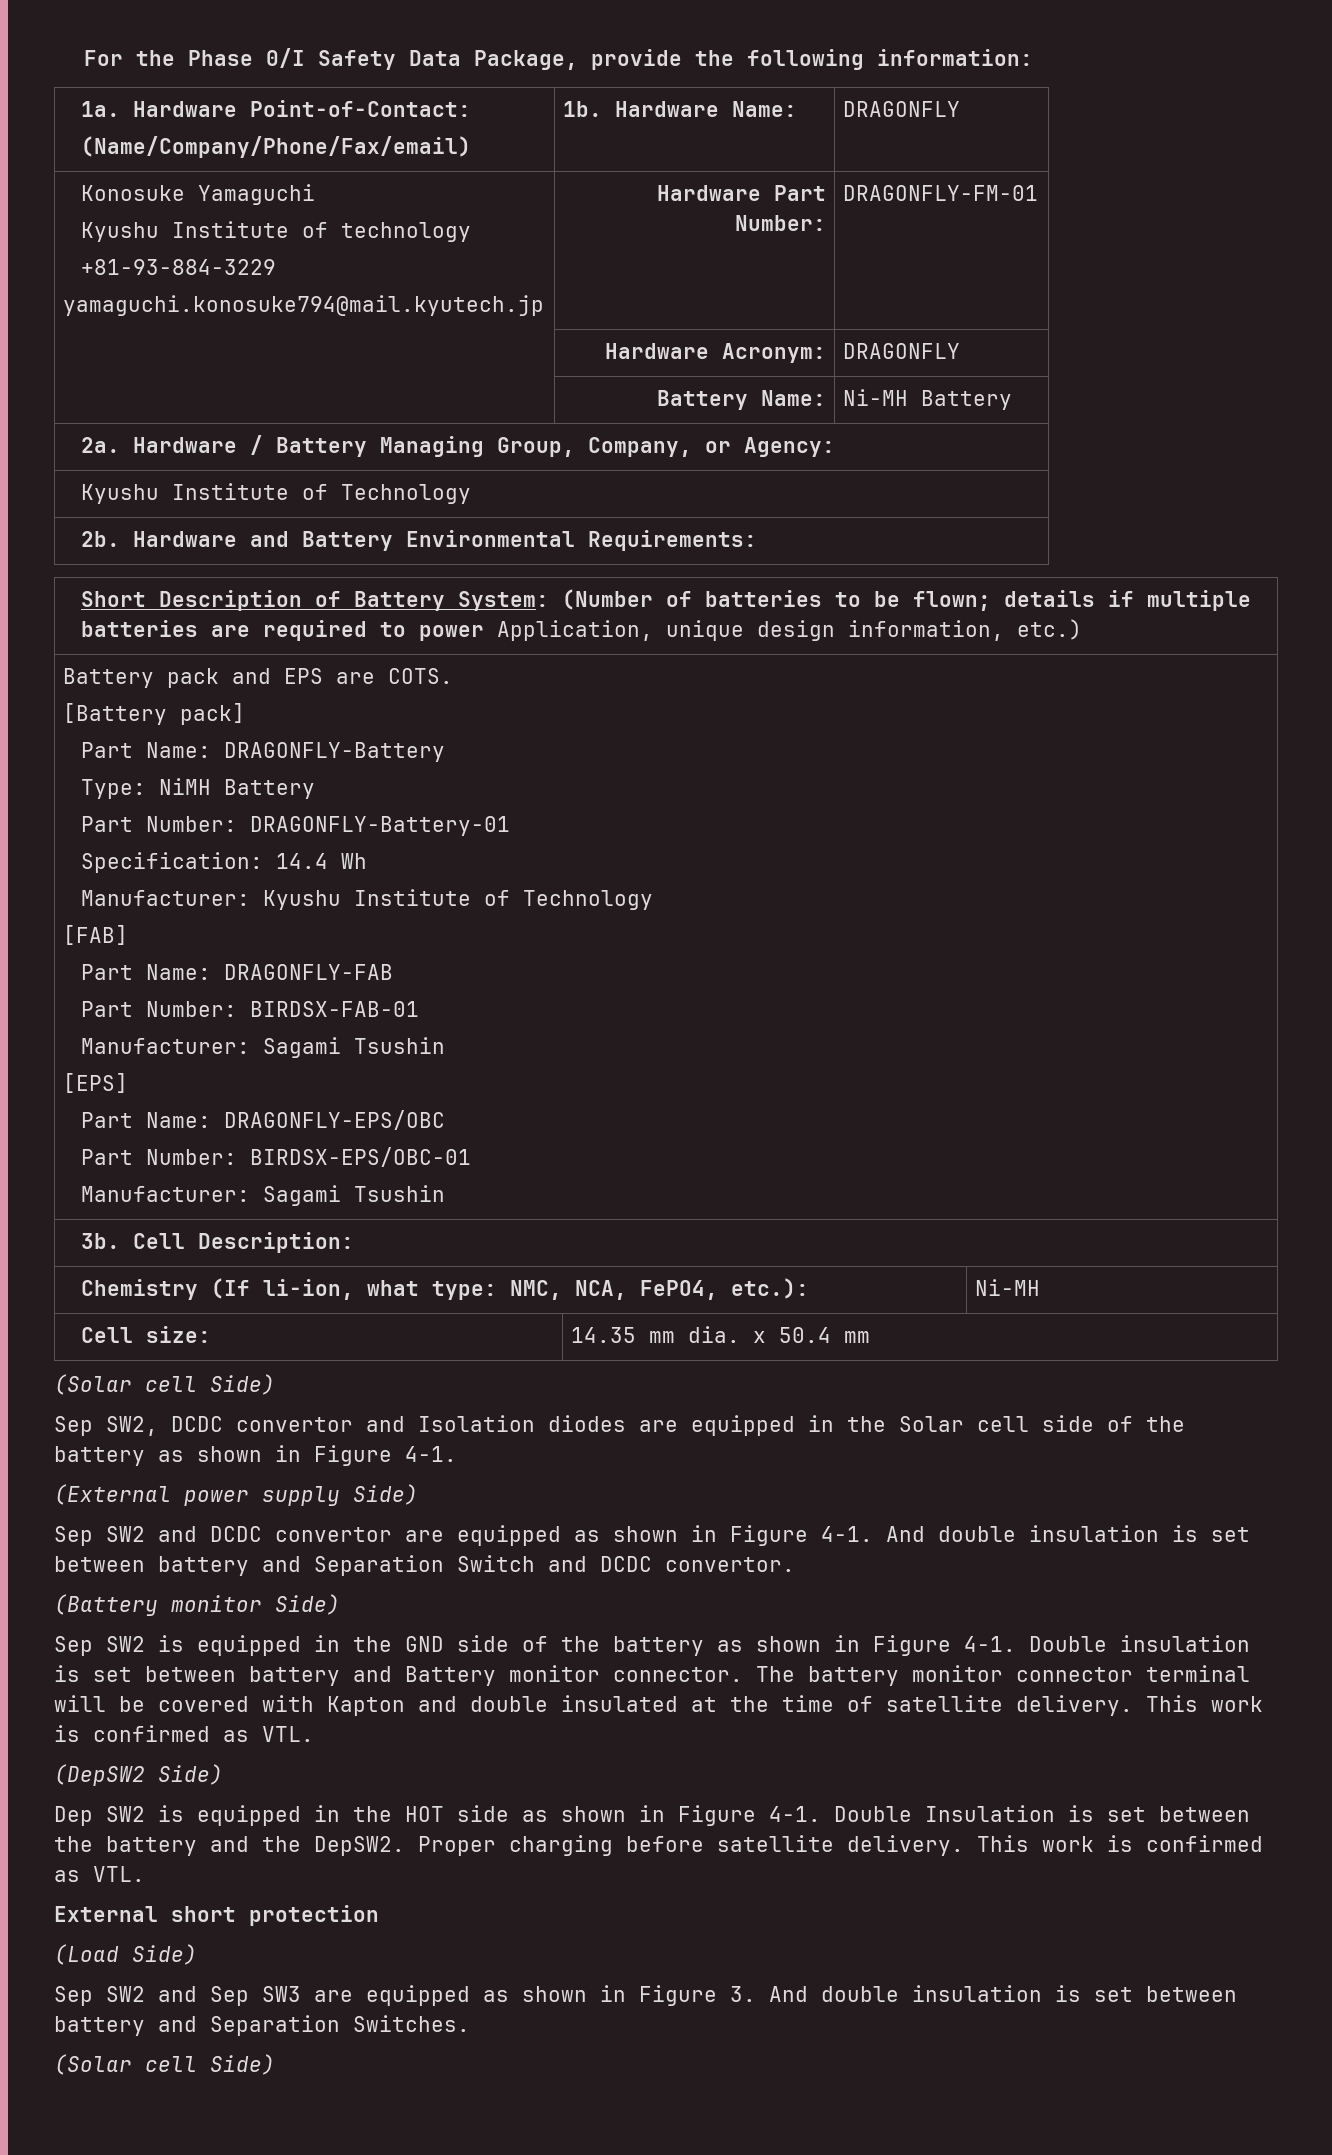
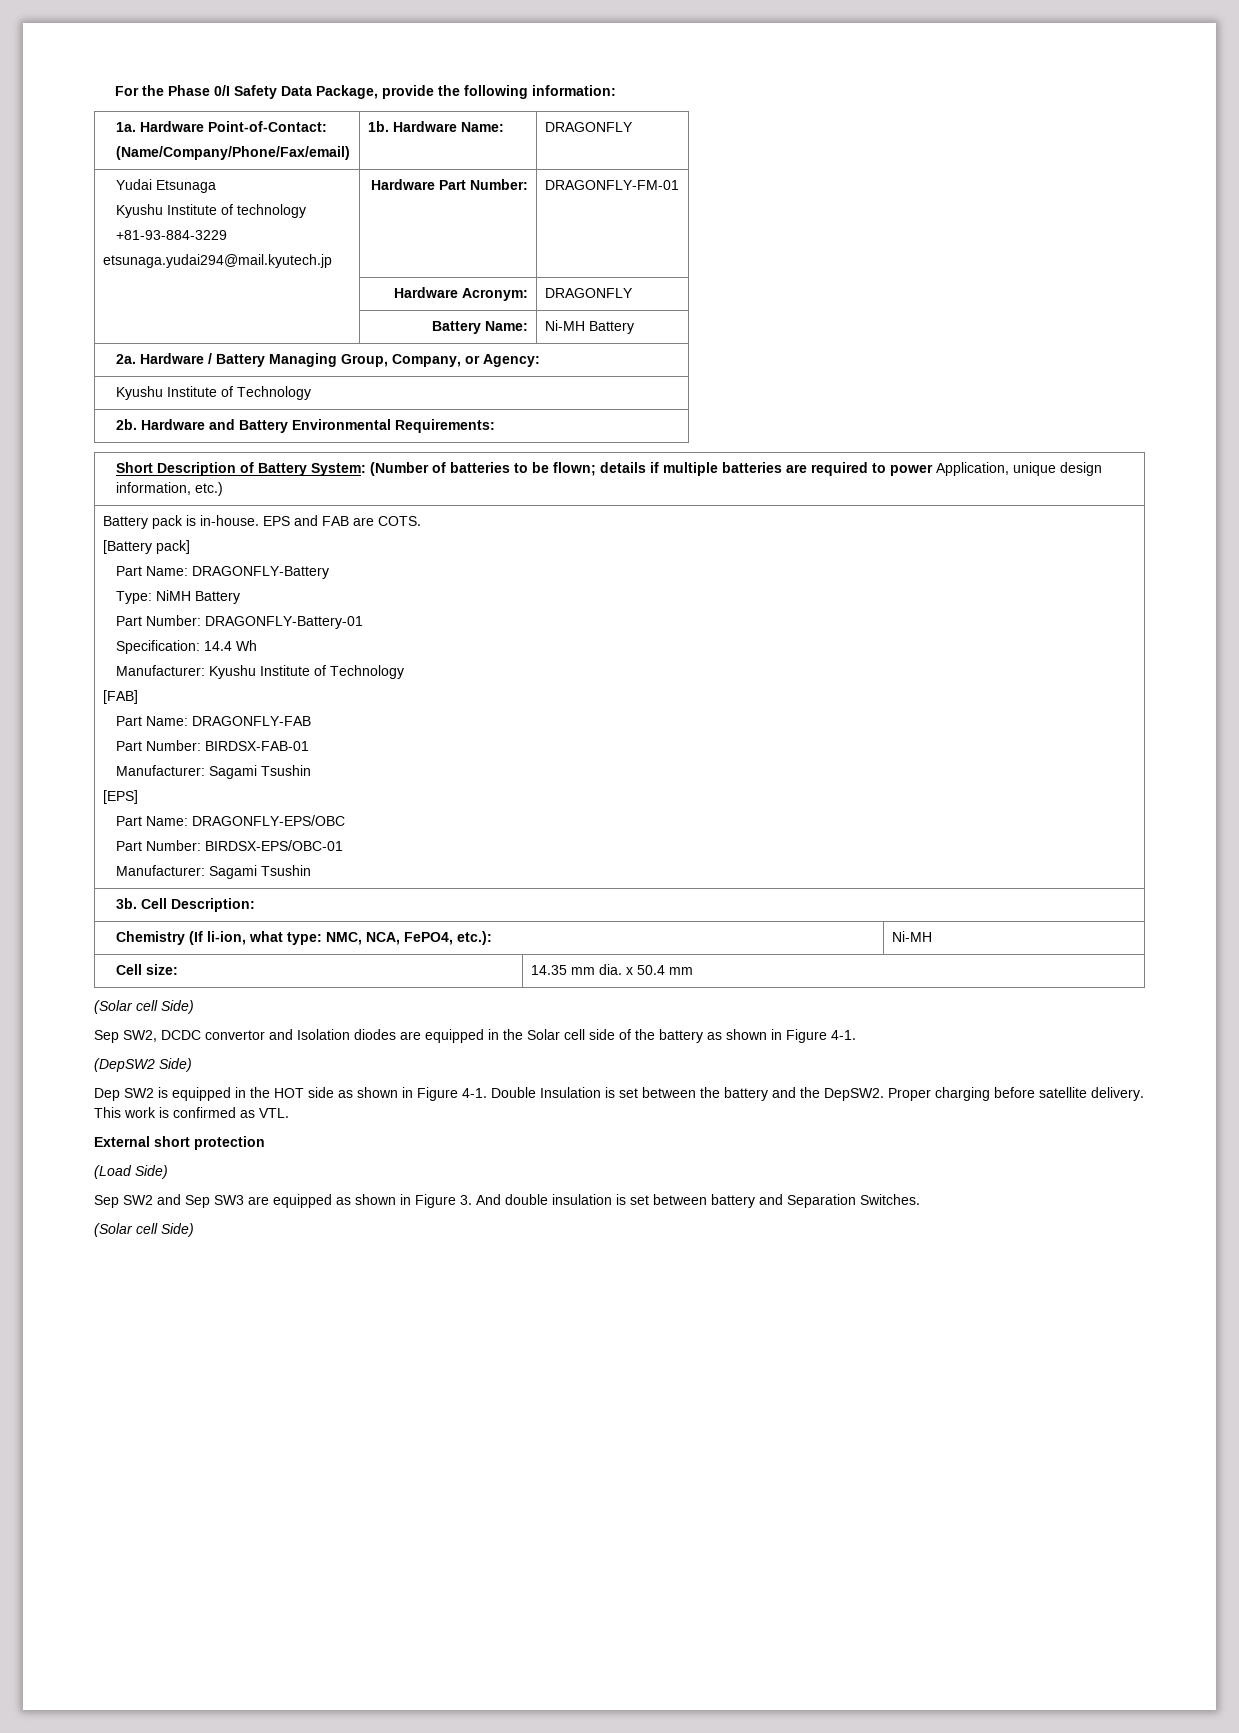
- Konosuke Yamaguchi
+ Yudai Etsunaga
  Kyushu Institute of technology
  +81-93-884-3229
- yamaguchi.konosuke794@mail.kyutech.jp | Hardware Part Number: | DRAGONFLY-FM-01
+ etsunaga.yudai294@mail.kyutech.jp | Hardware Part Number: | DRAGONFLY-FM-01
- Battery pack and EPS are COTS.
+ Battery pack is in-house. EPS and FAB are COTS.
- (External power supply Side)
- Sep SW2 and DCDC convertor are equipped as shown in Figure 4-1. And double insulation is set between battery and Separation Switch and DCDC convertor.
- (Battery monitor Side)
- Sep SW2 is equipped in the GND side of the battery as shown in Figure 4-1. Double insulation is set between battery and Battery monitor connector. The battery monitor connector terminal will be covered with Kapton and double insulated at the time of satellite delivery. This work is confirmed as VTL.

